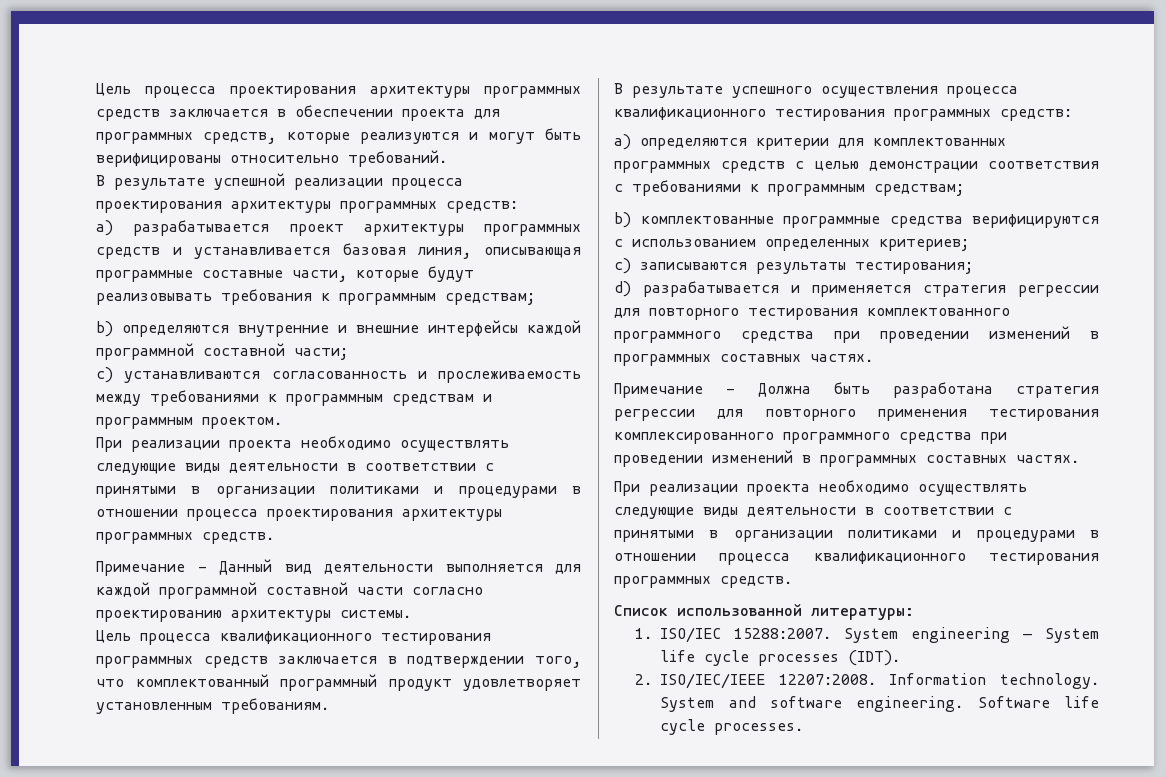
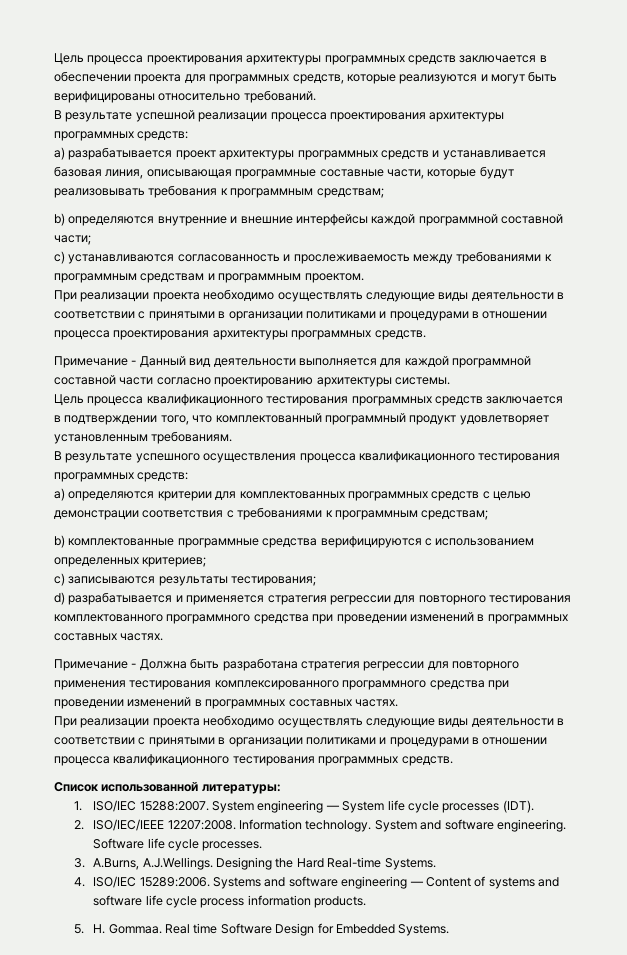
+ 3. A.Burns, A.J.Wellings. Designing the Hard Real-time Systems.
+ 4. ISO/IEC 15289:2006. Systems and software engineering — Content of systems and software life cycle process information products.
+ 5. H. Gommaa. Real time Software Design for Embedded Systems.

